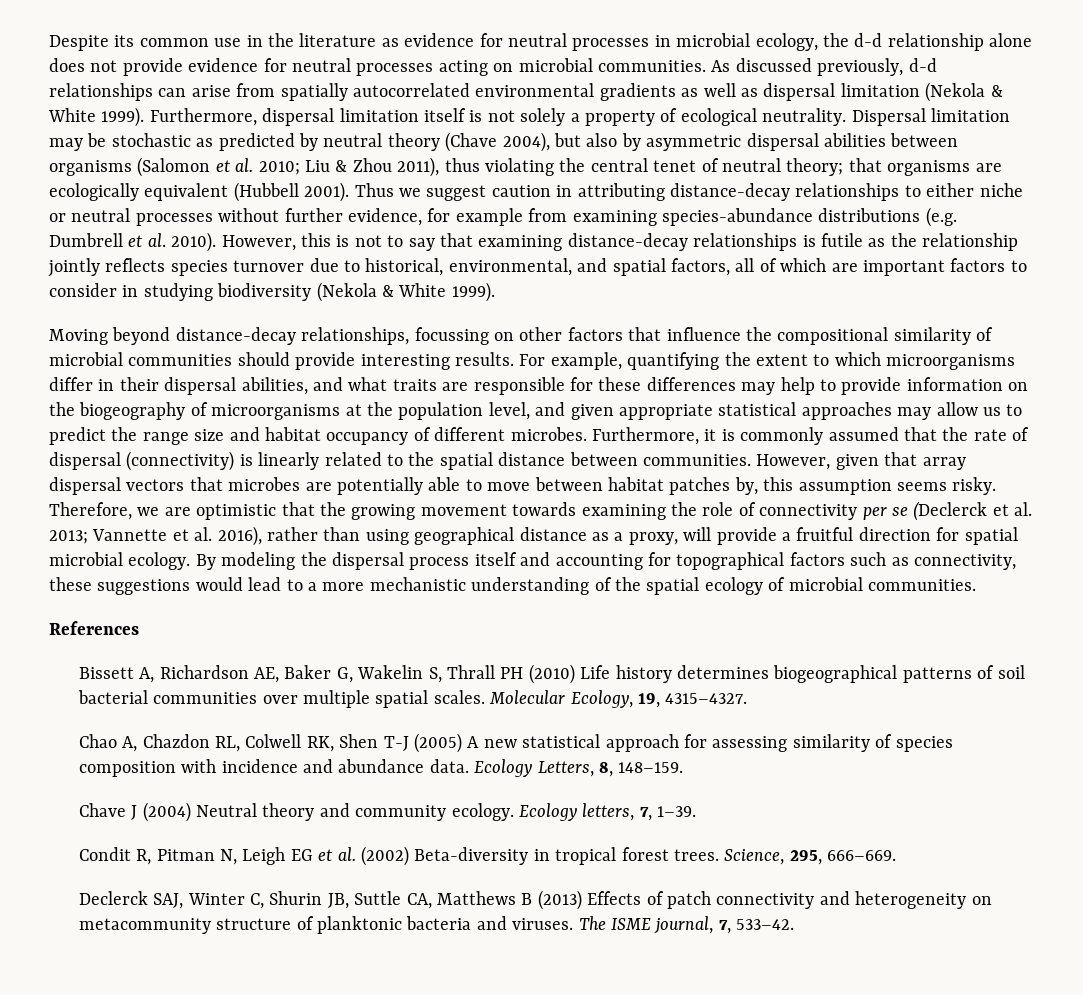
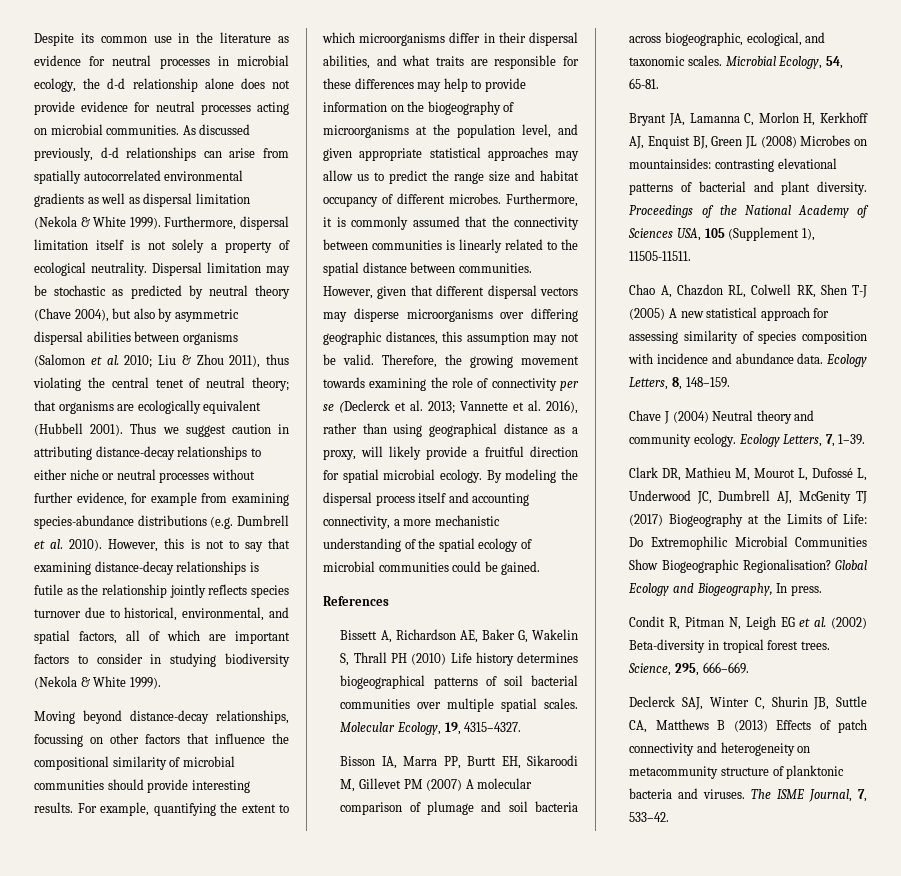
- Furthermore, it is commonly assumed that the rate of dispersal (connectivity) is linearly related to the spatial distance between communities.
+ Furthermore, it is commonly assumed that the connectivity between communities is linearly related to the spatial distance between communities.
- However, given that array dispersal vectors that microbes are potentially able to move between habitat patches by, this assumption seems risky. Therefore, we are optimistic that the growing movement towards examining the role of connectivity per se (Declerck et al. 2013; Vannette et al. 2016), rather than using geographical distance as a proxy, will provide a fruitful direction for spatial microbial ecology.
+ However, given that different dispersal vectors may disperse microorganisms over differing geographic distances, this assumption may not be valid. Therefore, the growing movement towards examining the role of connectivity per se (Declerck et al. 2013; Vannette et al. 2016), rather than using geographical distance as a proxy, will likely provide a fruitful direction for spatial microbial ecology.
- By modeling the dispersal process itself and accounting for topographical factors such as connectivity, these suggestions would lead to a more mechanistic understanding of the spatial ecology of microbial communities.
+ By modeling the dispersal process itself and accounting connectivity, a more mechanistic understanding of the spatial ecology of microbial communities could be gained.
+ Bisson IA, Marra PP, Burtt EH, Sikaroodi M, Gillevet PM (2007) A molecular comparison of plumage and soil bacteria across biogeographic, ecological, and taxonomic scales. Microbial Ecology, 54, 65-81.
+ Bryant JA, Lamanna C, Morlon H, Kerkhoff AJ, Enquist BJ, Green JL (2008) Microbes on mountainsides: contrasting elevational patterns of bacterial and plant diversity. Proceedings of the National Academy of Sciences USA, 105 (Supplement 1), 11505-11511.
- Ecology letters, 7, 1–39.
+ Ecology Letters, 7, 1–39.
+ Clark DR, Mathieu M, Mourot L, Dufossé L, Underwood JC, Dumbrell AJ, McGenity TJ (2017) Biogeography at the Limits of Life: Do Extremophilic Microbial Communities Show Biogeographic Regionalisation? Global Ecology and Biogeography, In press.
- The ISME journal, 7, 533–42.
+ The ISME Journal, 7, 533–42.

